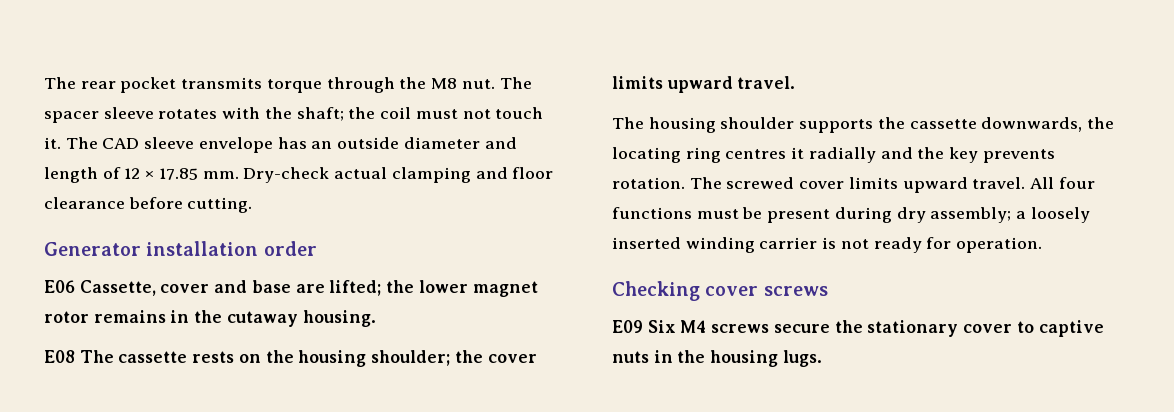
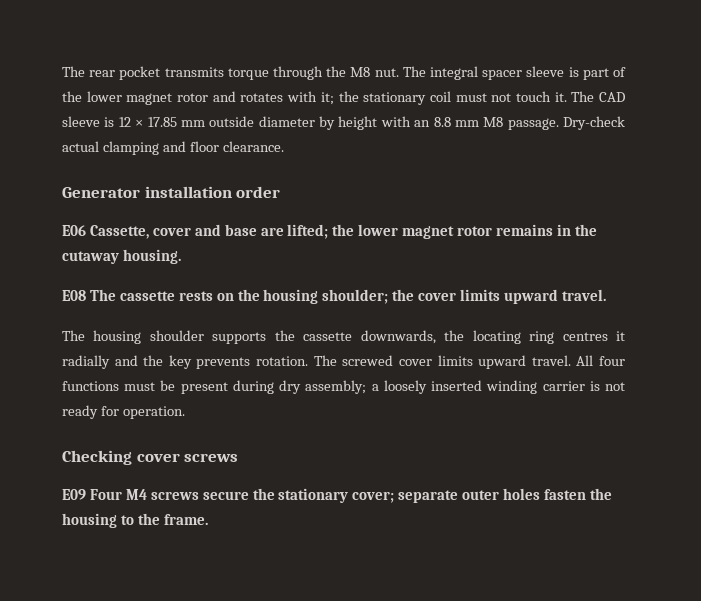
- The spacer sleeve rotates with the shaft; the coil must not touch it.
+ The integral spacer sleeve is part of the lower magnet rotor and rotates with it; the stationary coil must not touch it.
- The CAD sleeve envelope has an outside diameter and length of 12 × 17.85 mm.
+ The CAD sleeve is 12 × 17.85 mm outside diameter by height with an 8.8 mm M8 passage.
- Dry-check actual clamping and floor clearance before cutting.
+ Dry-check actual clamping and floor clearance.
- E09 Six M4 screws secure the stationary cover to captive nuts in the housing lugs.
+ E09 Four M4 screws secure the stationary cover; separate outer holes fasten the housing to the frame.

